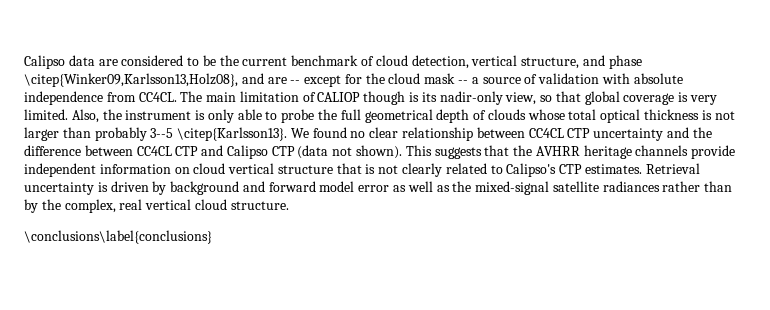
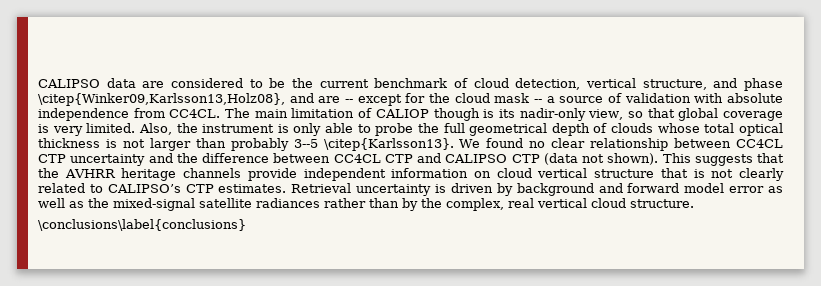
- Calipso data are considered to be the current benchmark of cloud detection, vertical structure, and phase \citep{Winker09,Karlsson13,Holz08}, and are -- except for the cloud mask -- a source of validation with absolute independence from CC4CL.
+ CALIPSO data are considered to be the current benchmark of cloud detection, vertical structure, and phase \citep{Winker09,Karlsson13,Holz08}, and are -- except for the cloud mask -- a source of validation with absolute independence from CC4CL.
- We found no clear relationship between CC4CL CTP uncertainty and the difference between CC4CL CTP and Calipso CTP (data not shown).
+ We found no clear relationship between CC4CL CTP uncertainty and the difference between CC4CL CTP and CALIPSO CTP (data not shown).
- This suggests that the AVHRR heritage channels provide independent information on cloud vertical structure that is not clearly related to Calipso's CTP estimates.
+ This suggests that the AVHRR heritage channels provide independent information on cloud vertical structure that is not clearly related to CALIPSO’s CTP estimates.

